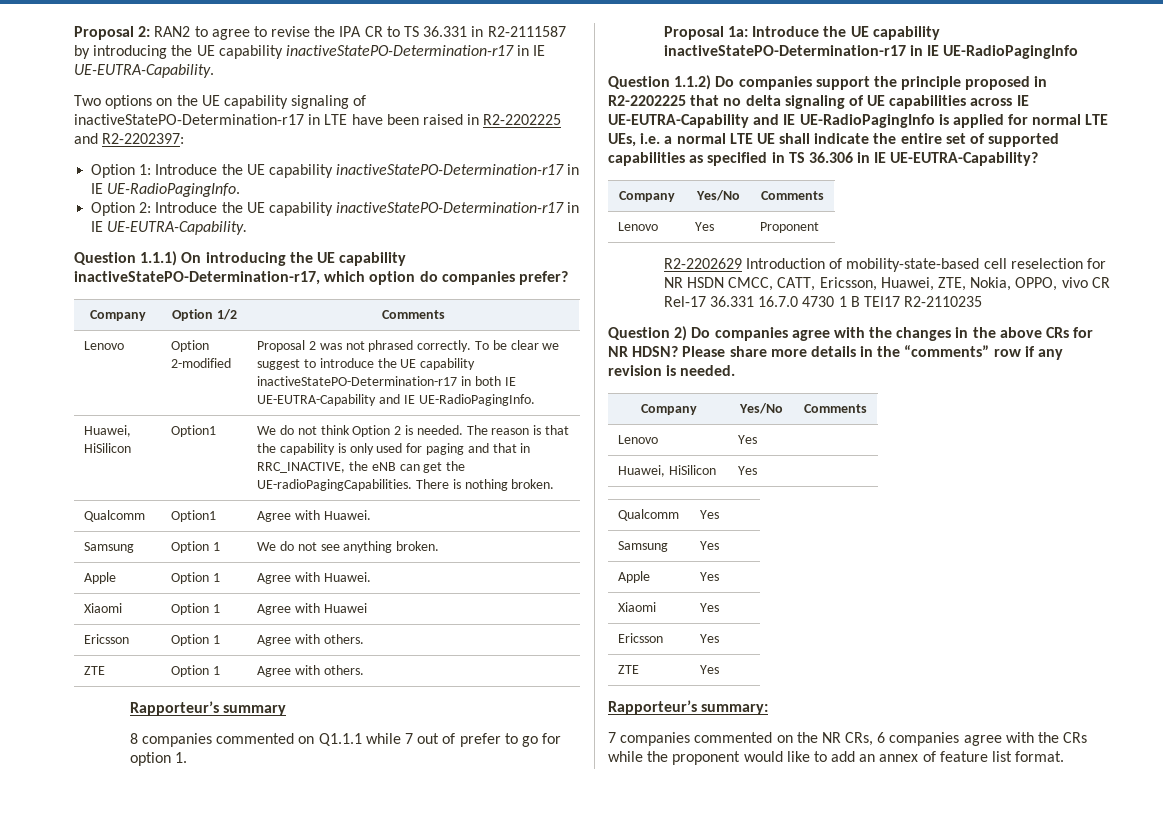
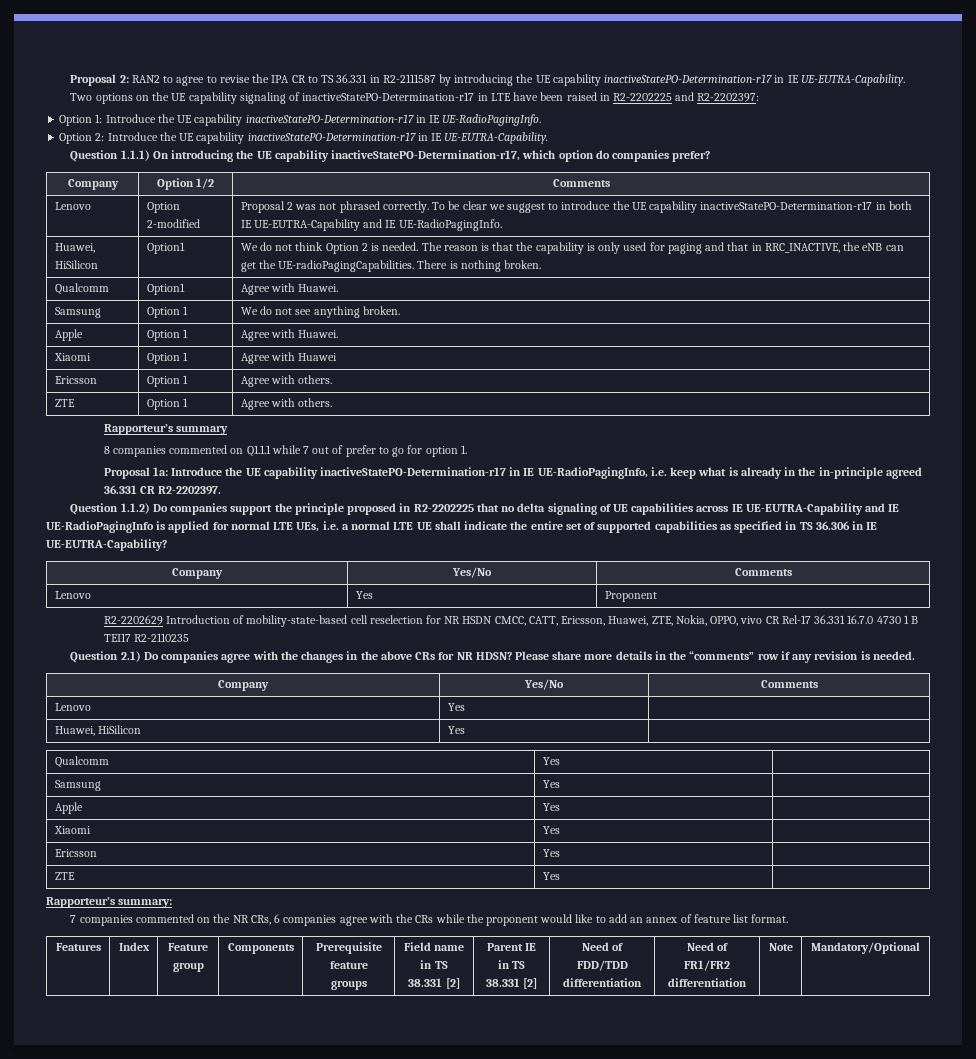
- Proposal 1a: Introduce the UE capability inactiveStatePO-Determination-r17 in IE UE-RadioPagingInfo
+ Proposal 1a: Introduce the UE capability inactiveStatePO-Determination-r17 in IE UE-RadioPagingInfo, i.e. keep what is already in the in-principle agreed 36.331 CR R2-2202397.
- Question 2) Do companies agree with the changes in the above CRs for NR HDSN?
+ Question 2.1) Do companies agree with the changes in the above CRs for NR HDSN?
+ Features | Index | Feature group | Components | Prerequisite feature groups | Field name in TS 38.331 [2] | Parent IE in TS 38.331 [2] | Need of FDD/TDD differentiation | Need of FR1/FR2 differentiation | Note | Mandatory/Optional

